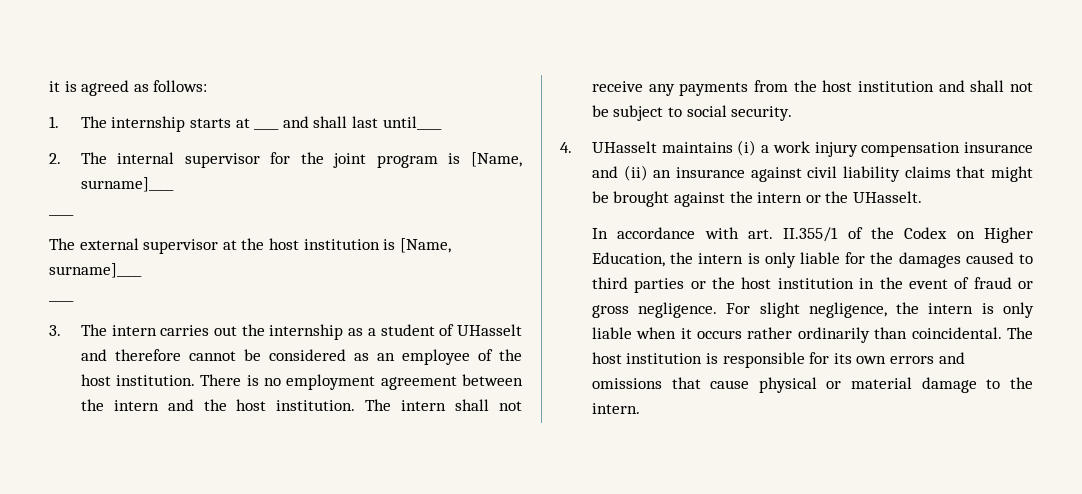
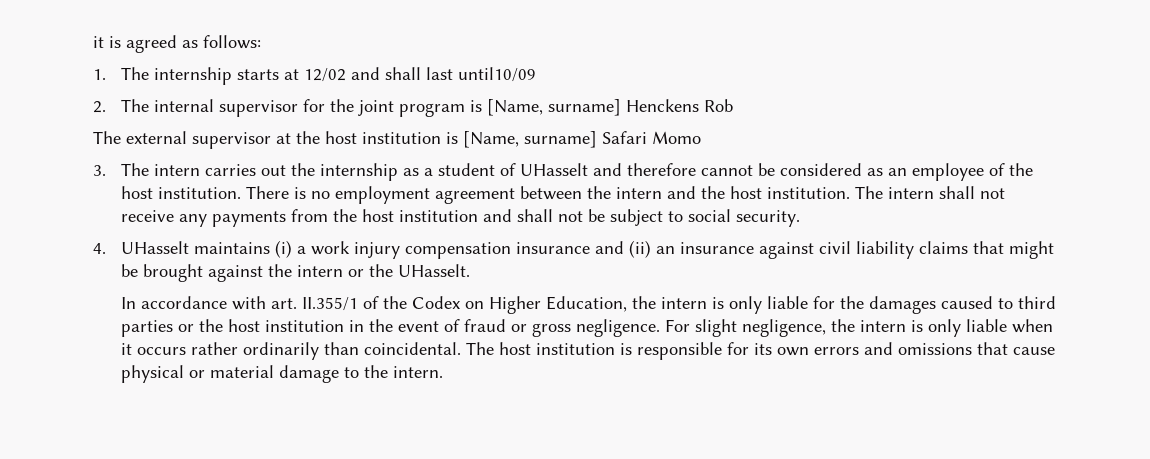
- 1. The internship starts at ____ and shall last until____
+ 1. The internship starts at 12/02 and shall last until10/09
- 2. The internal supervisor for the joint program is [Name, surname]____
- ____
+ 2. The internal supervisor for the joint program is [Name, surname] Henckens Rob
- The external supervisor at the host institution is [Name, surname]____
- ____
+ The external supervisor at the host institution is [Name, surname] Safari Momo

